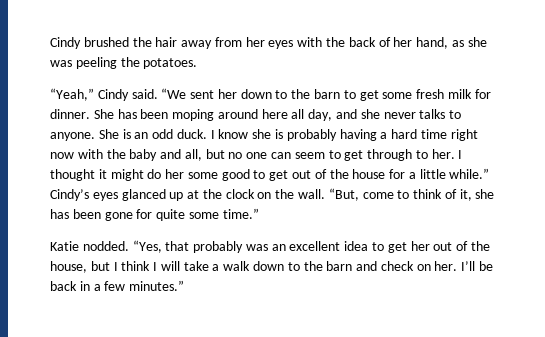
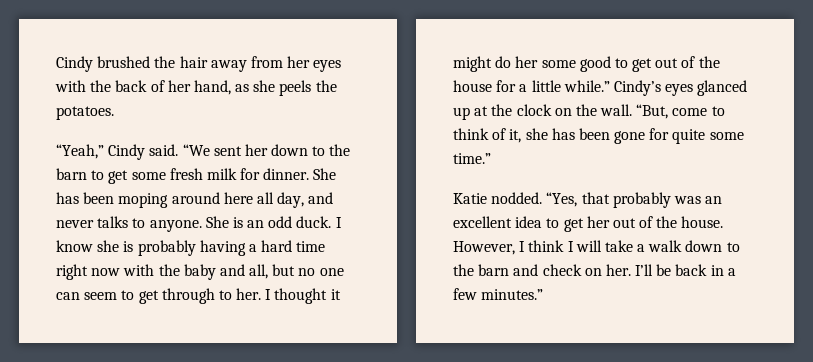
- Cindy brushed the hair away from her eyes with the back of her hand, as she was peeling the potatoes.
+ Cindy brushed the hair away from her eyes with the back of her hand, as she peels the potatoes.
- She has been moping around here all day, and she never talks to anyone.
+ She has been moping around here all day, and never talks to anyone.
- “Yes, that probably was an excellent idea to get her out of the house, but I think I will take a walk down to the barn and check on her.
+ “Yes, that probably was an excellent idea to get her out of the house. However, I think I will take a walk down to the barn and check on her.

